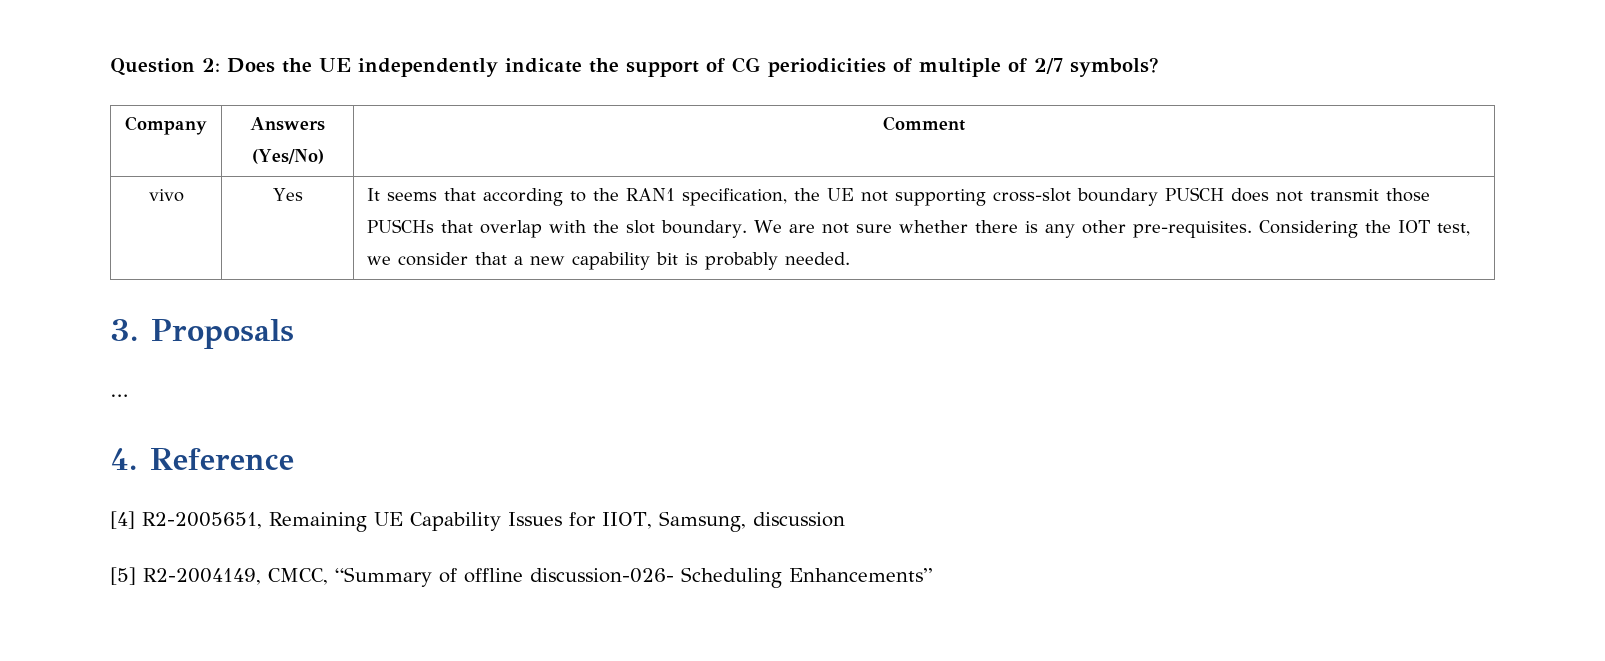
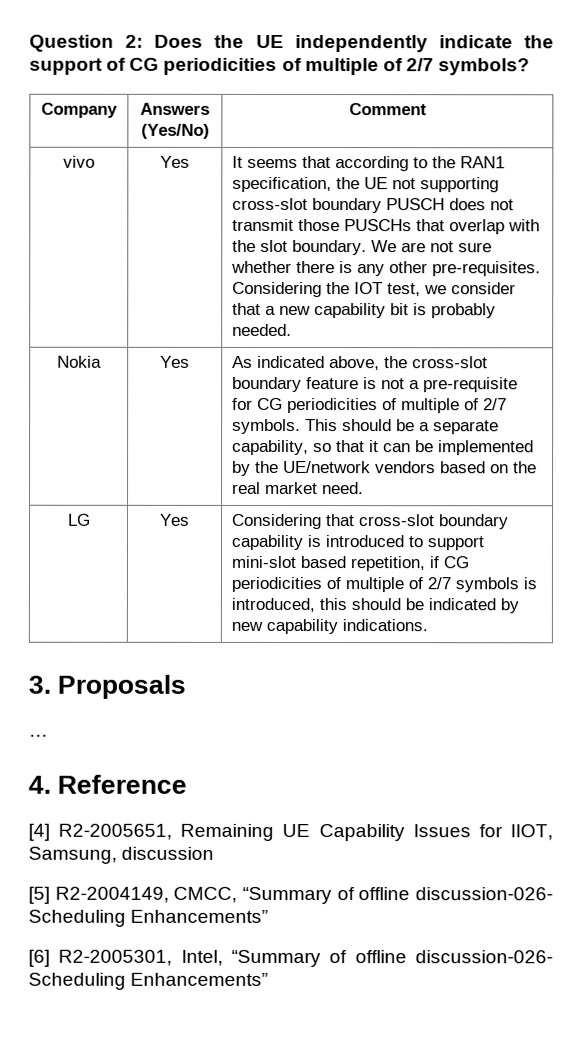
+ Nokia | Yes | As indicated above, the cross-slot boundary feature is not a pre-requisite for CG periodicities of multiple of 2/7 symbols. This should be a separate capability, so that it can be implemented by the UE/network vendors based on the real market need.
+ LG | Yes | Considering that cross-slot boundary capability is introduced to support mini-slot based repetition, if CG periodicities of multiple of 2/7 symbols is introduced, this should be indicated by new capability indications.
+ [6] R2-2005301, Intel, “Summary of offline discussion-026- Scheduling Enhancements”

